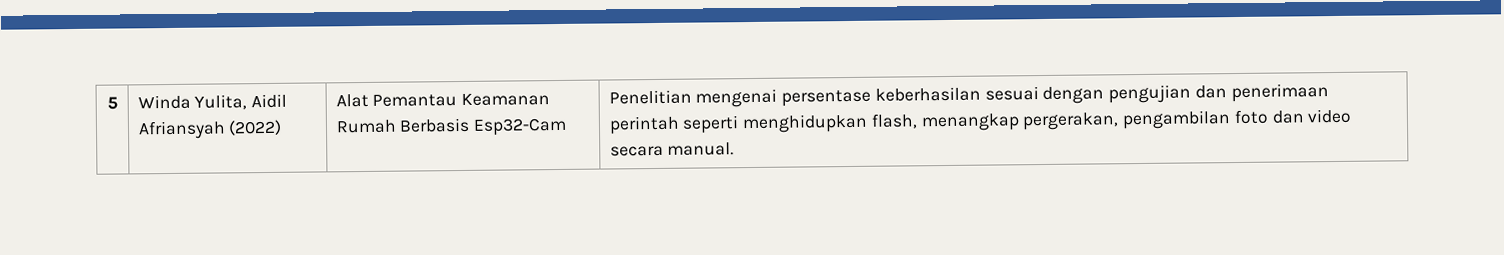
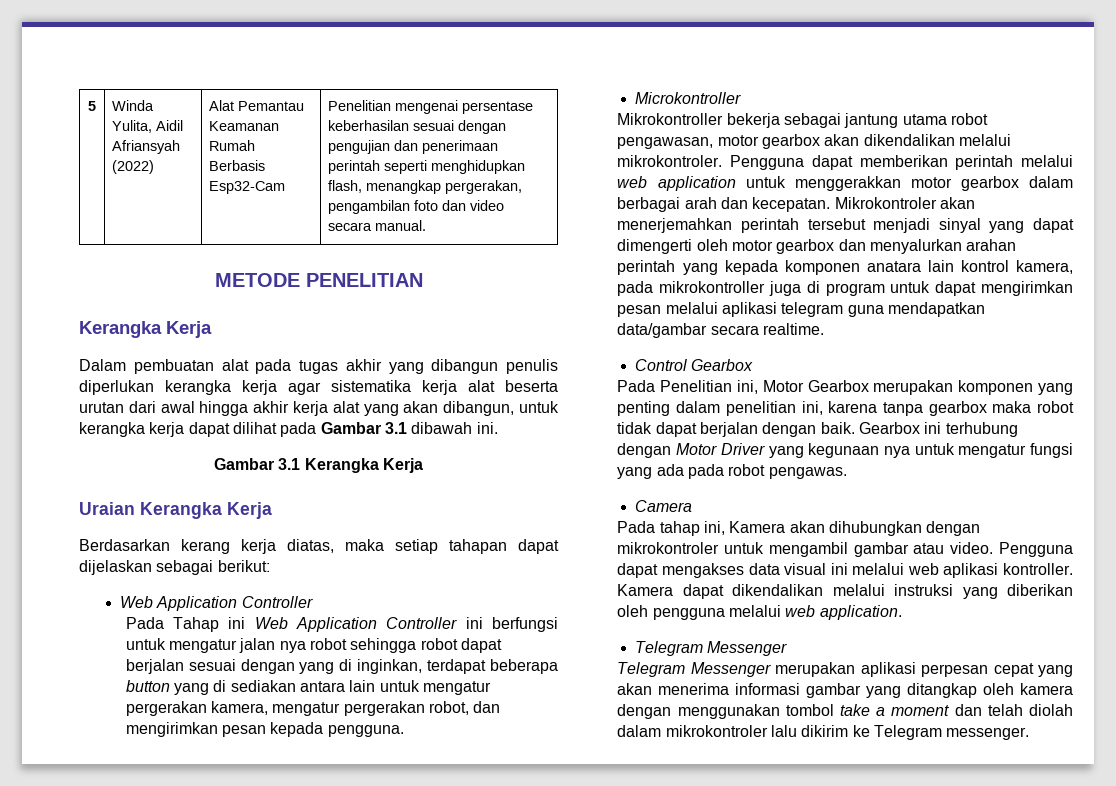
+ METODE PENELITIAN
+ Kerangka Kerja
+ Dalam pembuatan alat pada tugas akhir yang dibangun penulis diperlukan kerangka kerja agar sistematika kerja alat beserta urutan dari awal hingga akhir kerja alat yang akan dibangun, untuk kerangka kerja dapat dilihat pada Gambar 3.1 dibawah ini.
+ Gambar 3.1 Kerangka Kerja
+ Uraian Kerangka Kerja
+ Berdasarkan kerang kerja diatas, maka setiap tahapan dapat dijelaskan sebagai berikut:
+ Web Application Controller
+ Pada Tahap ini Web Application Controller ini berfungsi untuk mengatur jalan nya robot sehingga robot dapat berjalan sesuai dengan yang di inginkan, terdapat beberapa button yang di sediakan antara lain untuk mengatur pergerakan kamera, mengatur pergerakan robot, dan mengirimkan pesan kepada pengguna.
+ Microkontroller
+ Mikrokontroller bekerja sebagai jantung utama robot pengawasan, motor gearbox akan dikendalikan melalui mikrokontroler. Pengguna dapat memberikan perintah melalui web application untuk menggerakkan motor gearbox dalam berbagai arah dan kecepatan. Mikrokontroler akan menerjemahkan perintah tersebut menjadi sinyal yang dapat dimengerti oleh motor gearbox dan menyalurkan arahan perintah yang kepada komponen anatara lain kontrol kamera, pada mikrokontroller juga di program untuk dapat mengirimkan pesan melalui aplikasi telegram guna mendapatkan data/gambar secara realtime.
+ Control Gearbox
+ Pada Penelitian ini, Motor Gearbox merupakan komponen yang penting dalam penelitian ini, karena tanpa gearbox maka robot tidak dapat berjalan dengan baik. Gearbox ini terhubung dengan Motor Driver yang kegunaan nya untuk mengatur fungsi yang ada pada robot pengawas.
+ Camera
+ Pada tahap ini, Kamera akan dihubungkan dengan mikrokontroler untuk mengambil gambar atau video. Pengguna dapat mengakses data visual ini melalui web aplikasi kontroller. Kamera dapat dikendalikan melalui instruksi yang diberikan oleh pengguna melalui web application.
+ Telegram Messenger
+ Telegram Messenger merupakan aplikasi perpesan cepat yang akan menerima informasi gambar yang ditangkap oleh kamera dengan menggunakan tombol take a moment dan telah diolah dalam mikrokontroler lalu dikirim ke Telegram messenger.

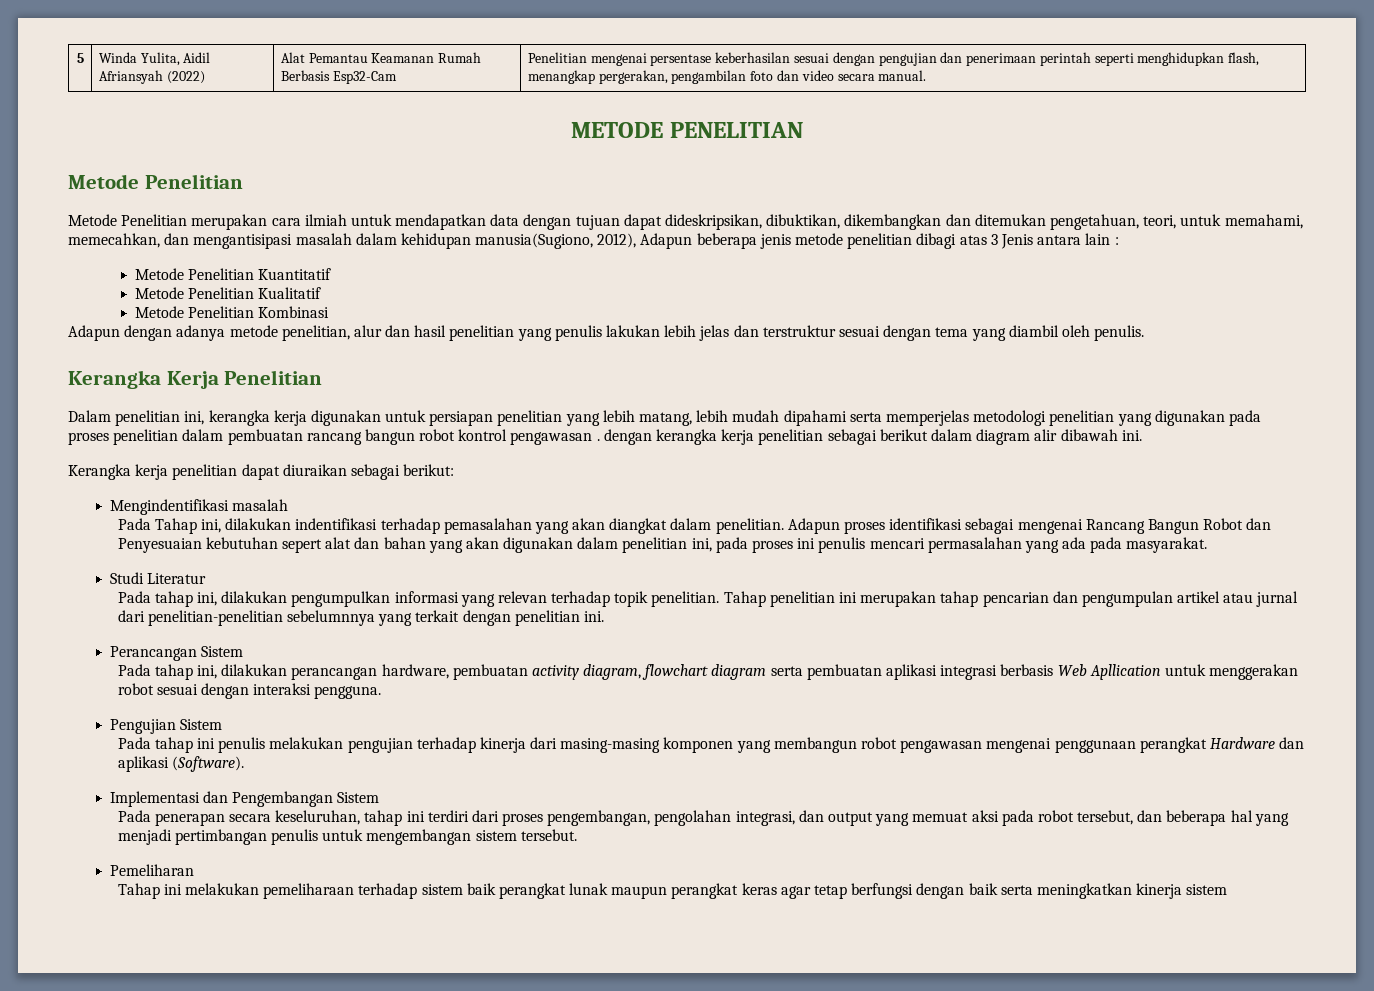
  METODE PENELITIAN
- Kerangka Kerja
+ Metode Penelitian
+ Metode Penelitian merupakan cara ilmiah untuk mendapatkan data dengan tujuan dapat dideskripsikan, dibuktikan, dikembangkan dan ditemukan pengetahuan, teori, untuk memahami, memecahkan, dan mengantisipasi masalah dalam kehidupan manusia(Sugiono, 2012), Adapun beberapa jenis metode penelitian dibagi atas 3 Jenis antara lain :
+ Metode Penelitian Kuantitatif
+ Metode Penelitian Kualitatif
+ Metode Penelitian Kombinasi
+ Adapun dengan adanya metode penelitian, alur dan hasil penelitian yang penulis lakukan lebih jelas dan terstruktur sesuai dengan tema yang diambil oleh penulis.
+ Kerangka Kerja Penelitian
- Dalam pembuatan alat pada tugas akhir yang dibangun penulis diperlukan kerangka kerja agar sistematika kerja alat beserta urutan dari awal hingga akhir kerja alat yang akan dibangun, untuk kerangka kerja dapat dilihat pada Gambar 3.1 dibawah ini.
- Gambar 3.1 Kerangka Kerja
- Uraian Kerangka Kerja
- Berdasarkan kerang kerja diatas, maka setiap tahapan dapat dijelaskan sebagai berikut:
- Web Application Controller
+ Dalam penelitian ini, kerangka kerja digunakan untuk persiapan penelitian yang lebih matang, lebih mudah dipahami serta memperjelas metodologi penelitian yang digunakan pada proses penelitian dalam pembuatan rancang bangun robot kontrol pengawasan . dengan kerangka kerja penelitian sebagai berikut dalam diagram alir dibawah ini.
+ Kerangka kerja penelitian dapat diuraikan sebagai berikut:
+ Mengindentifikasi masalah
- Pada Tahap ini Web Application Controller ini berfungsi untuk mengatur jalan nya robot sehingga robot dapat berjalan sesuai dengan yang di inginkan, terdapat beberapa button yang di sediakan antara lain untuk mengatur pergerakan kamera, mengatur pergerakan robot, dan mengirimkan pesan kepada pengguna.
- Microkontroller
- Mikrokontroller bekerja sebagai jantung utama robot pengawasan, motor gearbox akan dikendalikan melalui mikrokontroler. Pengguna dapat memberikan perintah melalui web application untuk menggerakkan motor gearbox dalam berbagai arah dan kecepatan. Mikrokontroler akan menerjemahkan perintah tersebut menjadi sinyal yang dapat dimengerti oleh motor gearbox dan menyalurkan arahan perintah yang kepada komponen anatara lain kontrol kamera, pada mikrokontroller juga di program untuk dapat mengirimkan pesan melalui aplikasi telegram guna mendapatkan data/gambar secara realtime.
- Control Gearbox
- Pada Penelitian ini, Motor Gearbox merupakan komponen yang penting dalam penelitian ini, karena tanpa gearbox maka robot tidak dapat berjalan dengan baik. Gearbox ini terhubung dengan Motor Driver yang kegunaan nya untuk mengatur fungsi yang ada pada robot pengawas.
- Camera
- Pada tahap ini, Kamera akan dihubungkan dengan mikrokontroler untuk mengambil gambar atau video. Pengguna dapat mengakses data visual ini melalui web aplikasi kontroller. Kamera dapat dikendalikan melalui instruksi yang diberikan oleh pengguna melalui web application.
- Telegram Messenger
- Telegram Messenger merupakan aplikasi perpesan cepat yang akan menerima informasi gambar yang ditangkap oleh kamera dengan menggunakan tombol take a moment dan telah diolah dalam mikrokontroler lalu dikirim ke Telegram messenger.
+ Pada Tahap ini, dilakukan indentifikasi terhadap pemasalahan yang akan diangkat dalam penelitian. Adapun proses identifikasi sebagai mengenai Rancang Bangun Robot dan Penyesuaian kebutuhan sepert alat dan bahan yang akan digunakan dalam penelitian ini, pada proses ini penulis mencari permasalahan yang ada pada masyarakat.
+ Studi Literatur
+ Pada tahap ini, dilakukan pengumpulkan informasi yang relevan terhadap topik penelitian. Tahap penelitian ini merupakan tahap pencarian dan pengumpulan artikel atau jurnal dari penelitian-penelitian sebelumnnya yang terkait dengan penelitian ini.
+ Perancangan Sistem
+ Pada tahap ini, dilakukan perancangan hardware, pembuatan activity diagram, flowchart diagram serta pembuatan aplikasi integrasi berbasis Web Apllication untuk menggerakan robot sesuai dengan interaksi pengguna.
+ Pengujian Sistem
+ Pada tahap ini penulis melakukan pengujian terhadap kinerja dari masing-masing komponen yang membangun robot pengawasan mengenai penggunaan perangkat Hardware dan aplikasi (Software).
+ Implementasi dan Pengembangan Sistem
+ Pada penerapan secara keseluruhan, tahap ini terdiri dari proses pengembangan, pengolahan integrasi, dan output yang memuat aksi pada robot tersebut, dan beberapa hal yang menjadi pertimbangan penulis untuk mengembangan sistem tersebut.
+ Pemeliharan
+ Tahap ini melakukan pemeliharaan terhadap sistem baik perangkat lunak maupun perangkat keras agar tetap berfungsi dengan baik serta meningkatkan kinerja sistem

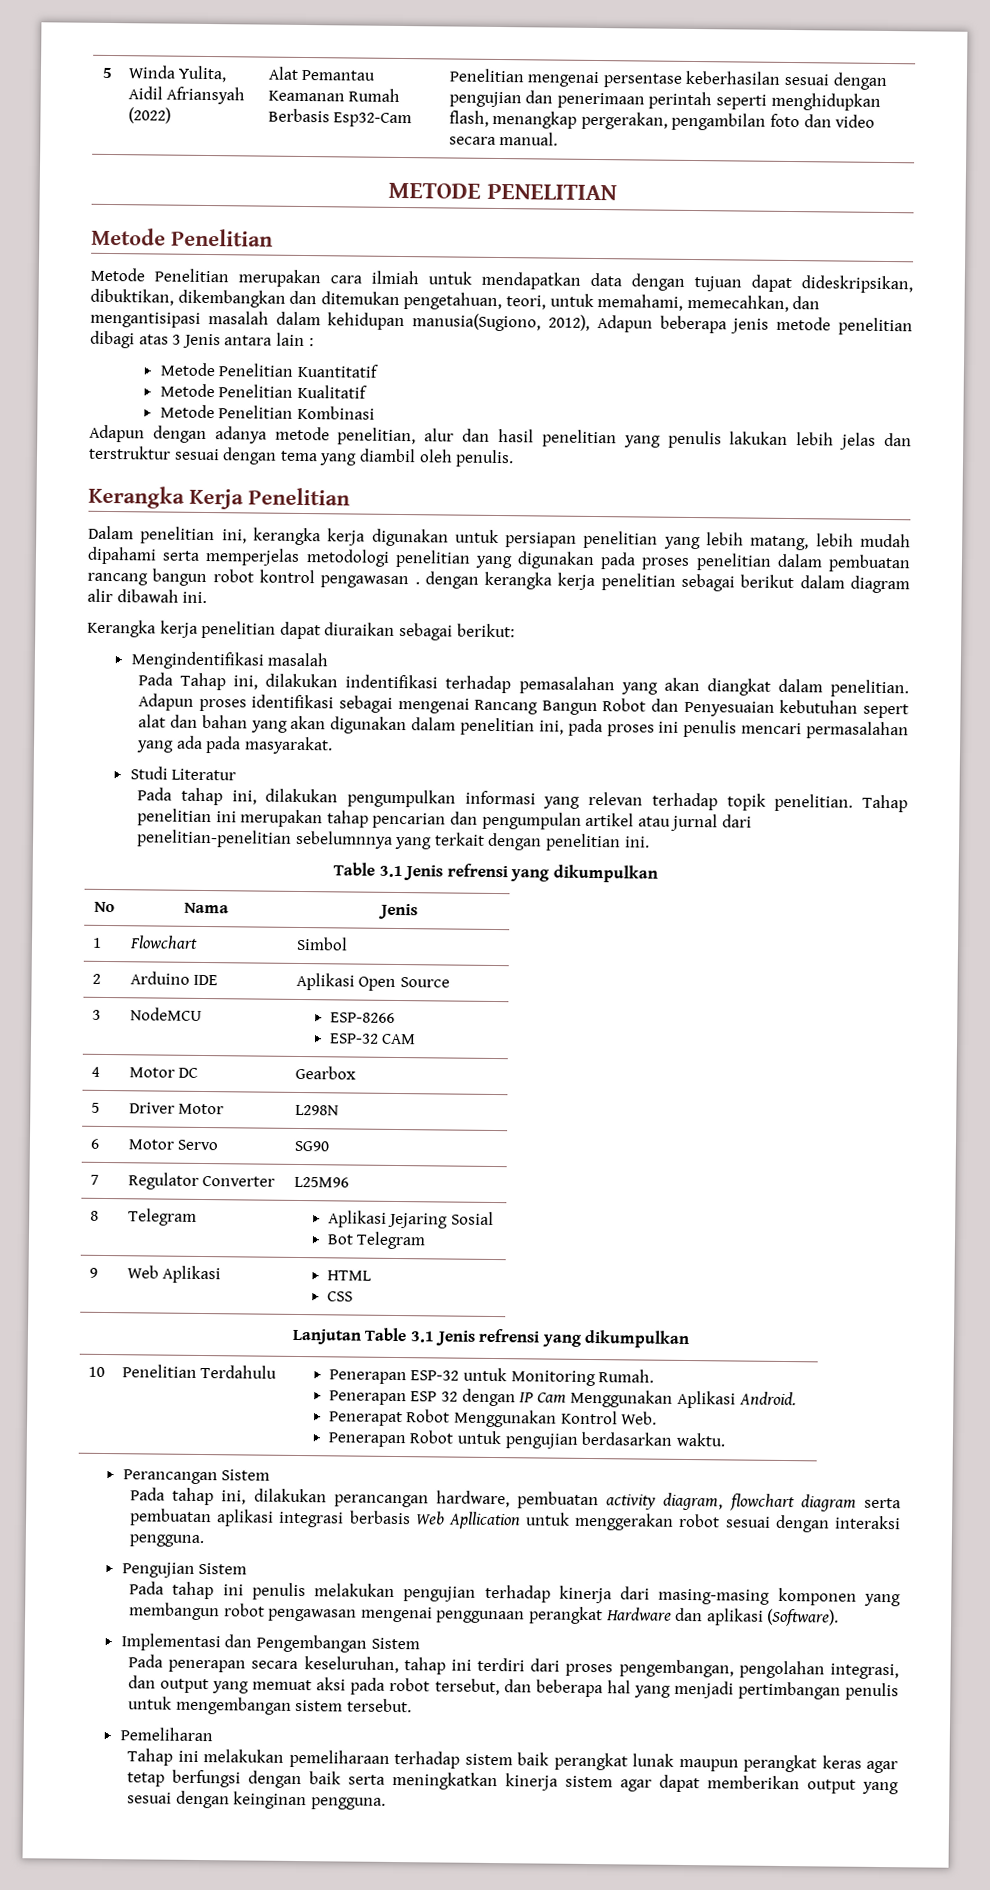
  Tahap penelitian ini merupakan tahap pencarian dan pengumpulan artikel atau jurnal dari penelitian-penelitian sebelumnnya yang terkait dengan penelitian ini.
+ Table 3.1 Jenis refrensi yang dikumpulkan
+ No | Nama | Jenis
+ 1 | Flowchart | Simbol
+ 2 | Arduino IDE | Aplikasi Open Source
+ 3 | NodeMCU | ESP-8266
+ ESP-32 CAM
+ 4 | Motor DC | Gearbox
+ 5 | Driver Motor | L298N
+ 6 | Motor Servo | SG90
+ 7 | Regulator Converter | L25M96
+ 8 | Telegram | Aplikasi Jejaring Sosial
+ Bot Telegram
+ 9 | Web Aplikasi | HTML
+ CSS
+ Lanjutan Table 3.1 Jenis refrensi yang dikumpulkan
+ 10 | Penelitian Terdahulu | Penerapan ESP-32 untuk Monitoring Rumah.
+ Penerapan ESP 32 dengan IP Cam Menggunakan Aplikasi Android.
+ Penerapat Robot Menggunakan Kontrol Web.
+ Penerapan Robot untuk pengujian berdasarkan waktu.
- Tahap ini melakukan pemeliharaan terhadap sistem baik perangkat lunak maupun perangkat keras agar tetap berfungsi dengan baik serta meningkatkan kinerja sistem
+ Tahap ini melakukan pemeliharaan terhadap sistem baik perangkat lunak maupun perangkat keras agar tetap berfungsi dengan baik serta meningkatkan kinerja sistem agar dapat memberikan output yang sesuai dengan keinginan pengguna.

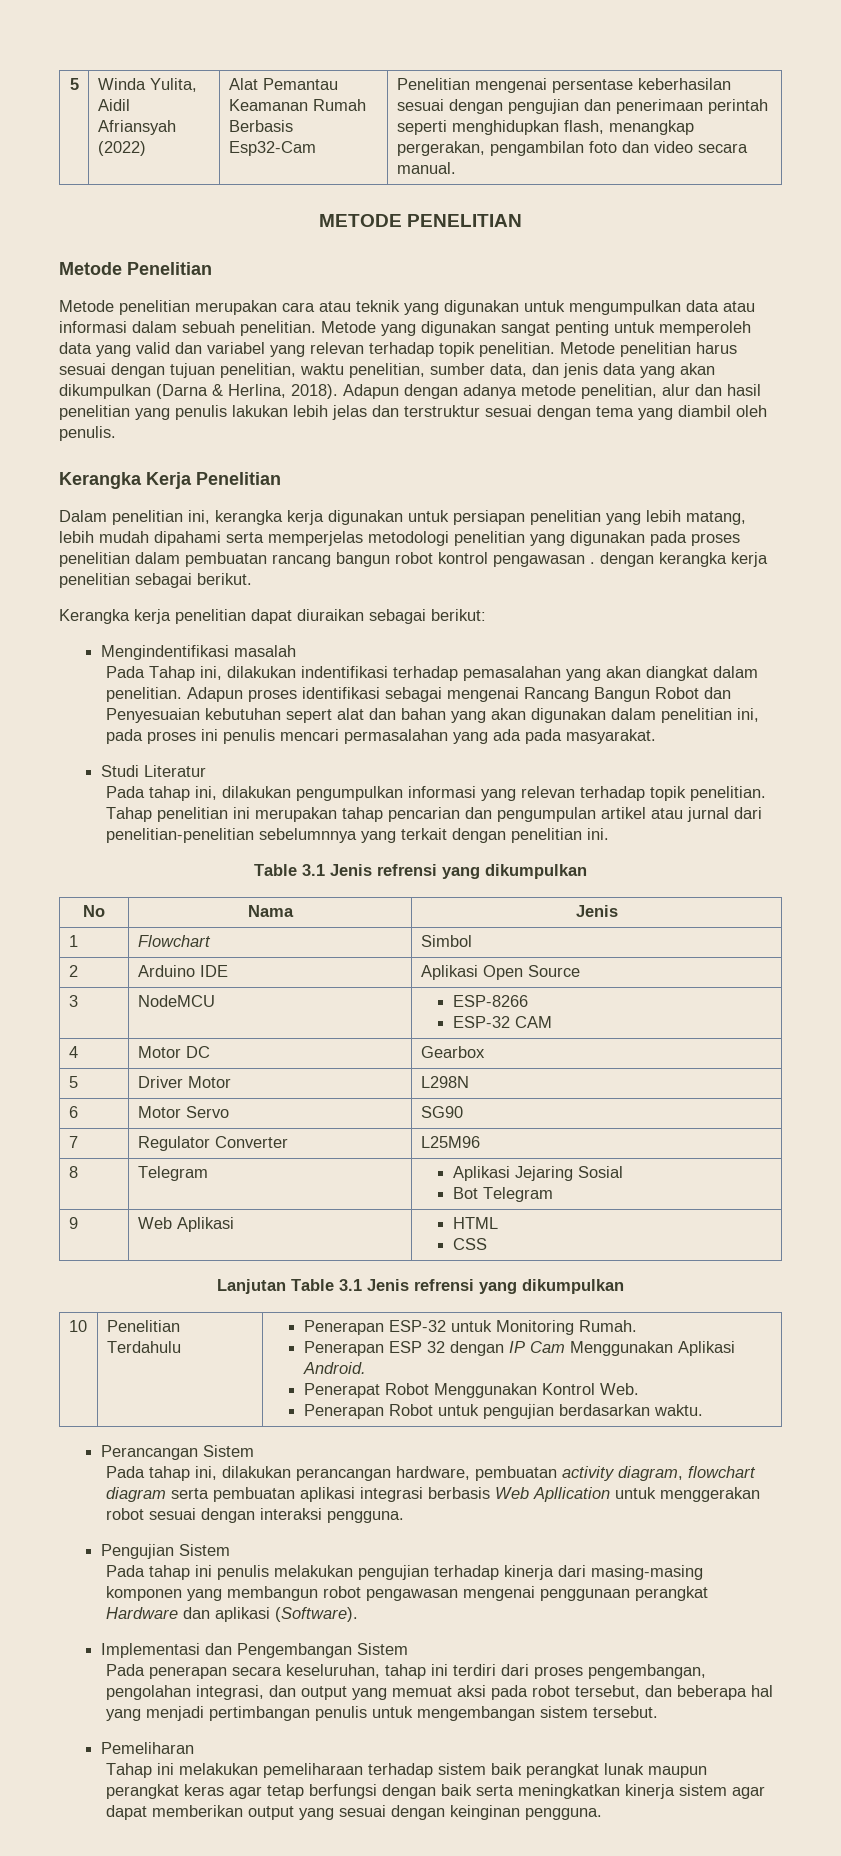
- Metode Penelitian merupakan cara ilmiah untuk mendapatkan data dengan tujuan dapat dideskripsikan, dibuktikan, dikembangkan dan ditemukan pengetahuan, teori, untuk memahami, memecahkan, dan mengantisipasi masalah dalam kehidupan manusia(Sugiono, 2012), Adapun beberapa jenis metode penelitian dibagi atas 3 Jenis antara lain :
- Metode Penelitian Kuantitatif
- Metode Penelitian Kualitatif
- Metode Penelitian Kombinasi
- Adapun dengan adanya metode penelitian, alur dan hasil penelitian yang penulis lakukan lebih jelas dan terstruktur sesuai dengan tema yang diambil oleh penulis.
+ Metode penelitian merupakan cara atau teknik yang digunakan untuk mengumpulkan data atau informasi dalam sebuah penelitian. Metode yang digunakan sangat penting untuk memperoleh data yang valid dan variabel yang relevan terhadap topik penelitian. Metode penelitian harus sesuai dengan tujuan penelitian, waktu penelitian, sumber data, dan jenis data yang akan dikumpulkan (Darna & Herlina, 2018). Adapun dengan adanya metode penelitian, alur dan hasil penelitian yang penulis lakukan lebih jelas dan terstruktur sesuai dengan tema yang diambil oleh penulis.
- Dalam penelitian ini, kerangka kerja digunakan untuk persiapan penelitian yang lebih matang, lebih mudah dipahami serta memperjelas metodologi penelitian yang digunakan pada proses penelitian dalam pembuatan rancang bangun robot kontrol pengawasan . dengan kerangka kerja penelitian sebagai berikut dalam diagram alir dibawah ini.
+ Dalam penelitian ini, kerangka kerja digunakan untuk persiapan penelitian yang lebih matang, lebih mudah dipahami serta memperjelas metodologi penelitian yang digunakan pada proses penelitian dalam pembuatan rancang bangun robot kontrol pengawasan . dengan kerangka kerja penelitian sebagai berikut.

